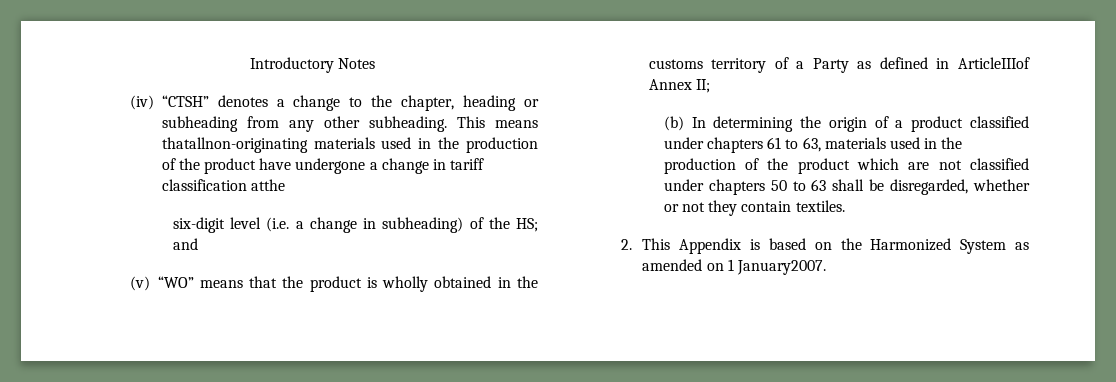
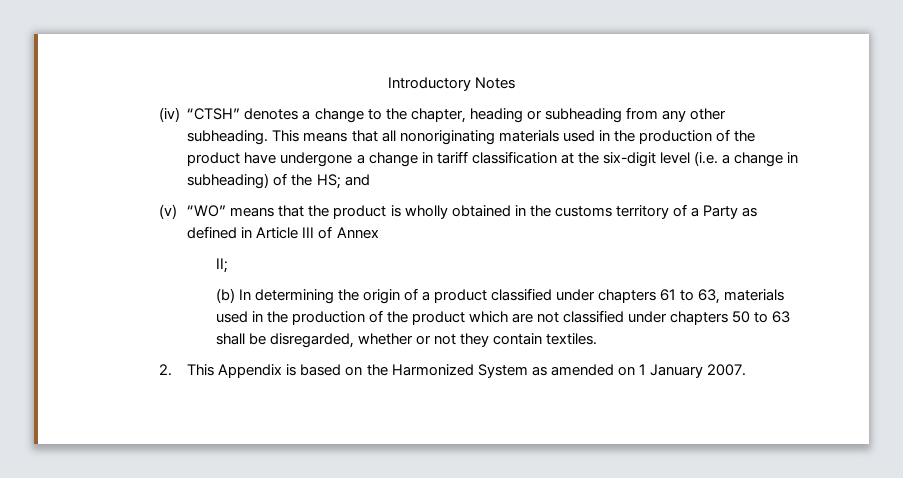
- This means thatallnon-originating materials used in the production of the product have undergone a change in tariff classification atthe
- six-digit level (i.e. a change in subheading) of the HS; and
+ This means that all nonoriginating materials used in the production of the product have undergone a change in tariff classification at the six-digit level (i.e. a change in subheading) of the HS; and
- (v) “WO” means that the product is wholly obtained in the customs territory of a Party as defined in ArticleIIIof Annex II;
+ (v) “WO” means that the product is wholly obtained in the customs territory of a Party as defined in Article III of Annex
+ II;
- 2. This Appendix is based on the Harmonized System as amended on 1 January2007.
+ 2. This Appendix is based on the Harmonized System as amended on 1 January 2007.

